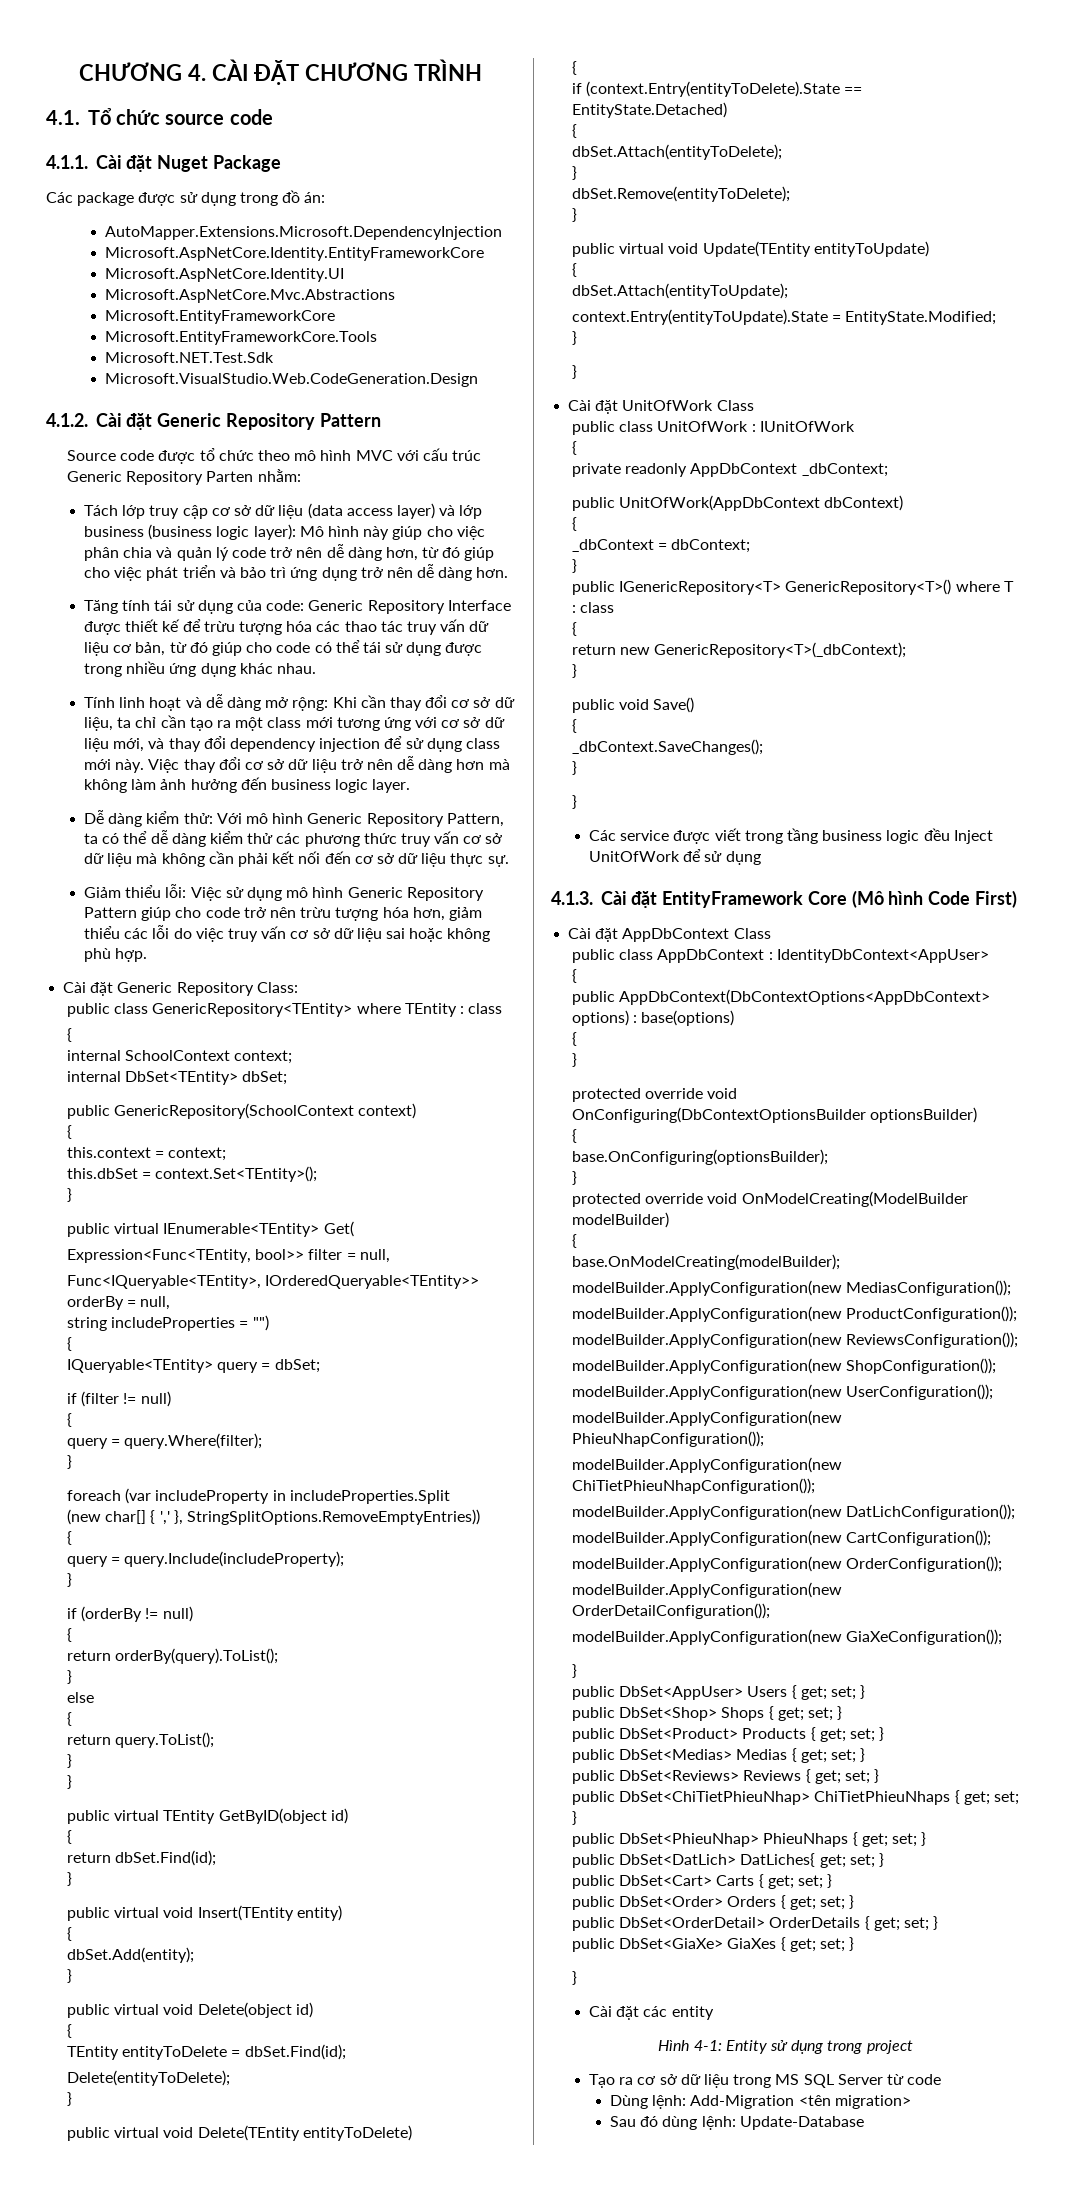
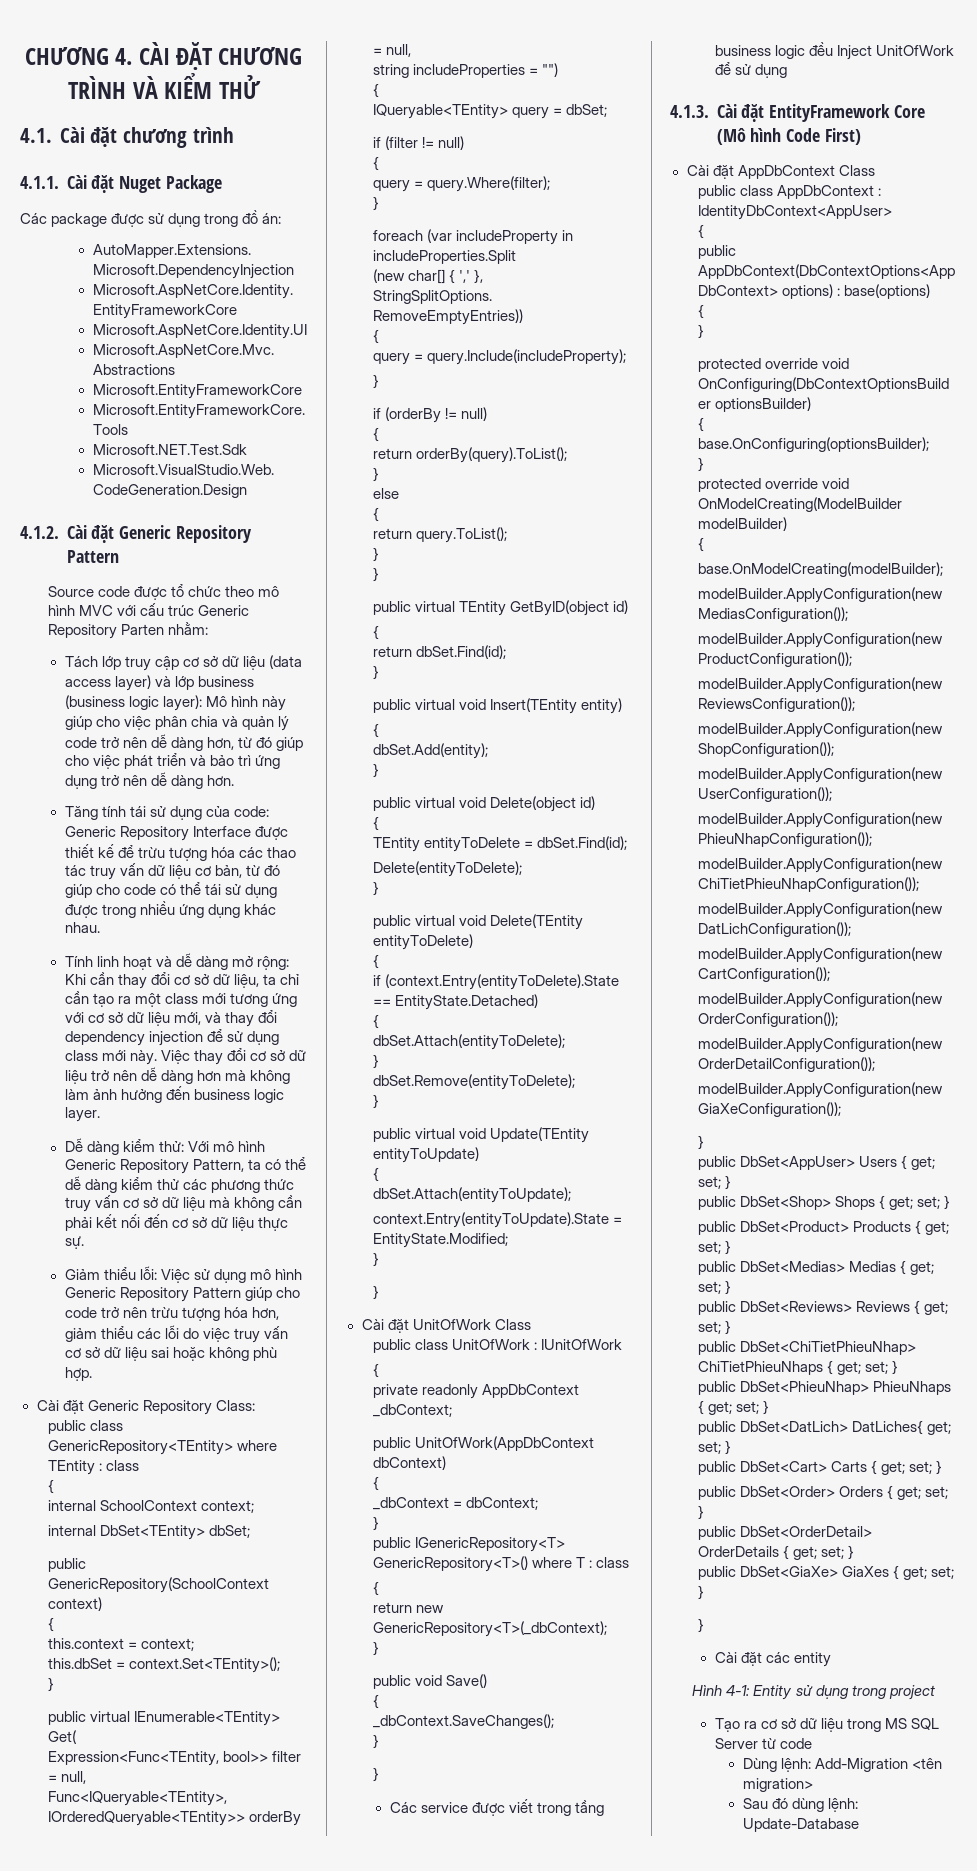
- CHƯƠNG 4. CÀI ĐẶT CHƯƠNG TRÌNH
- 4.1. Tổ chức source code
+ CHƯƠNG 4. CÀI ĐẶT CHƯƠNG TRÌNH VÀ KIỂM THỬ
+ 4.1. Cài đặt chương trình

